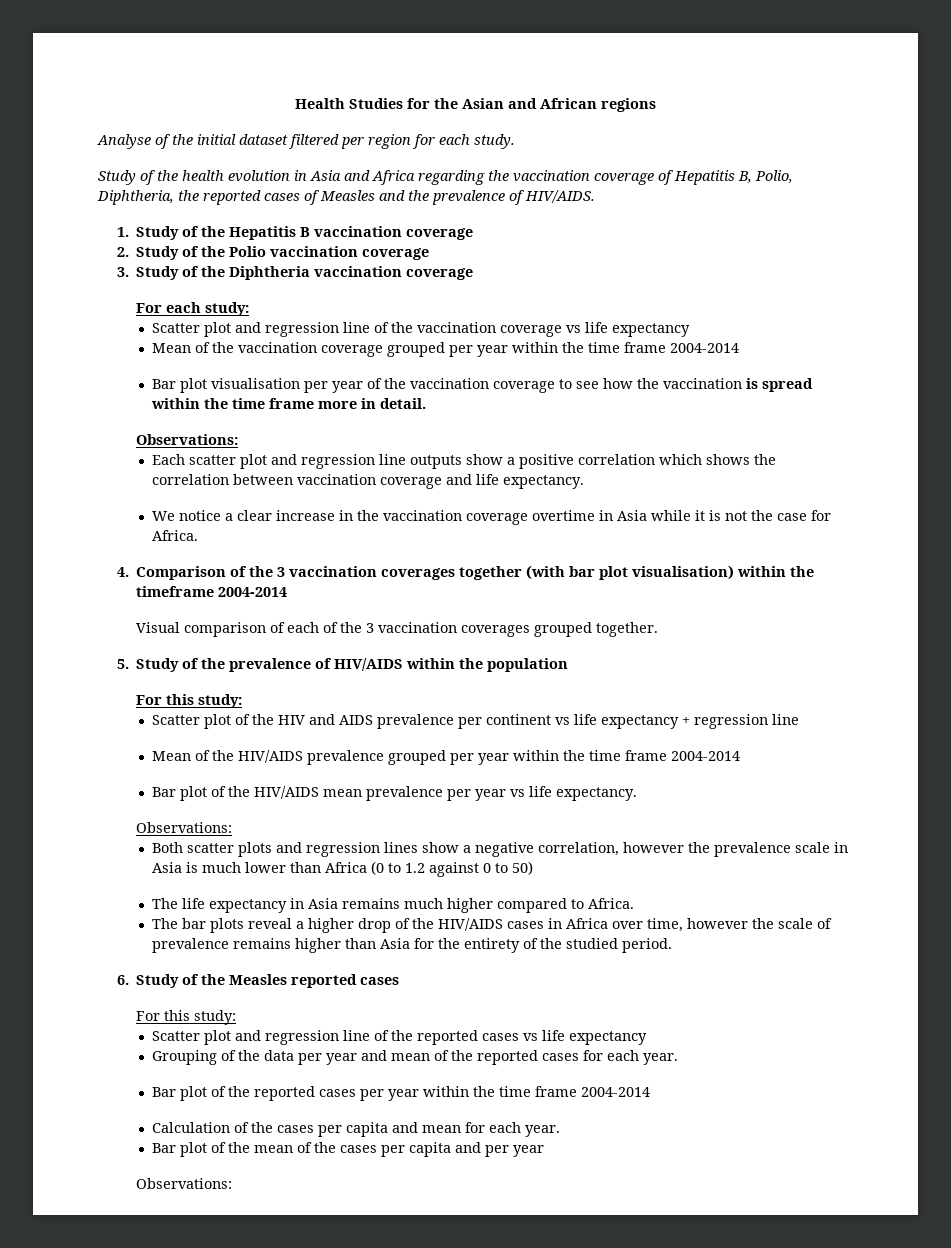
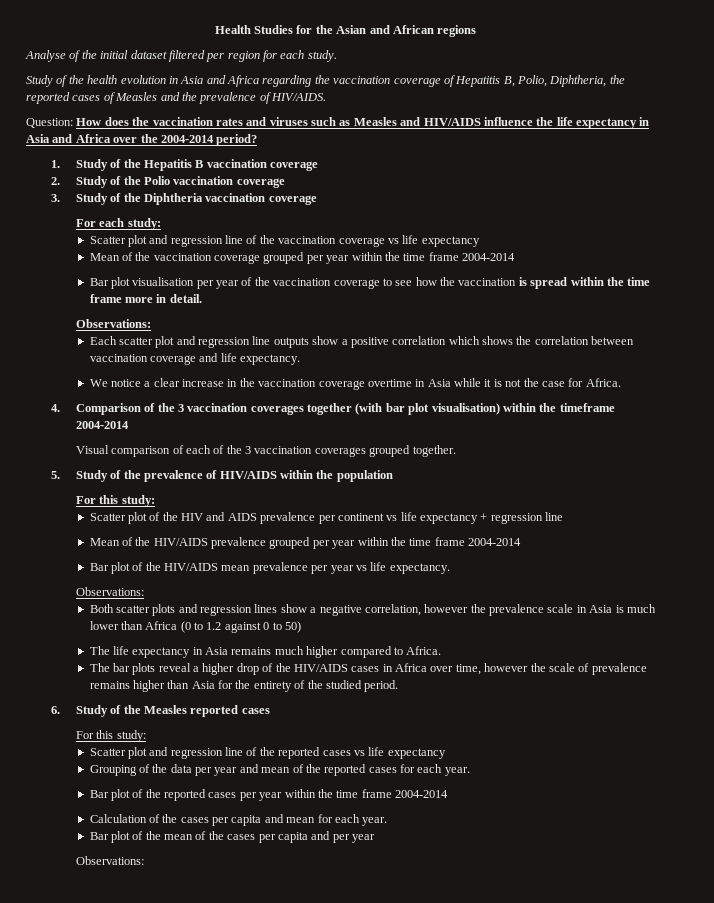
+ Question: How does the vaccination rates and viruses such as Measles and HIV/AIDS influence the life expectancy in Asia and Africa over the 2004-2014 period?

